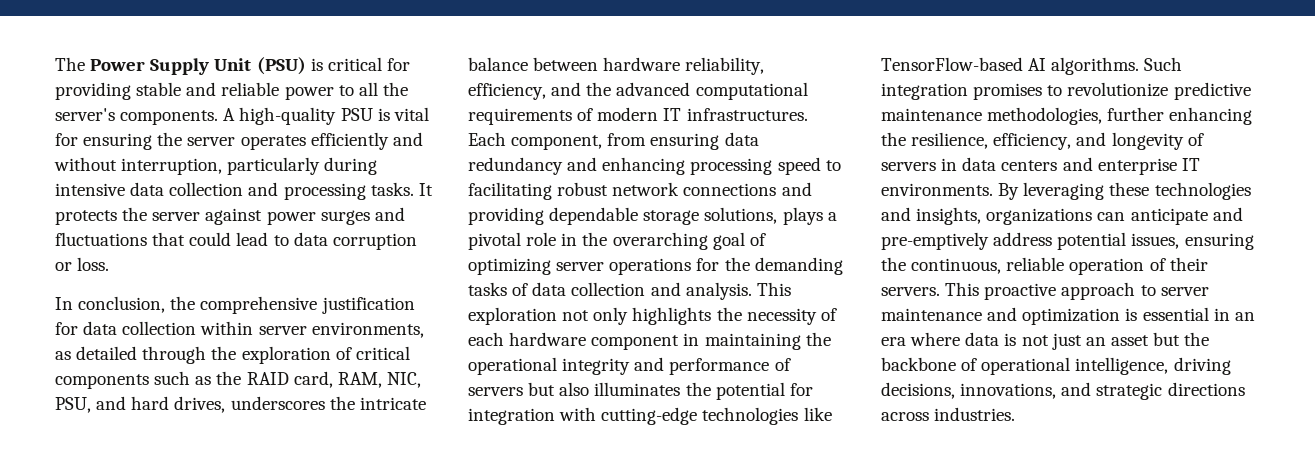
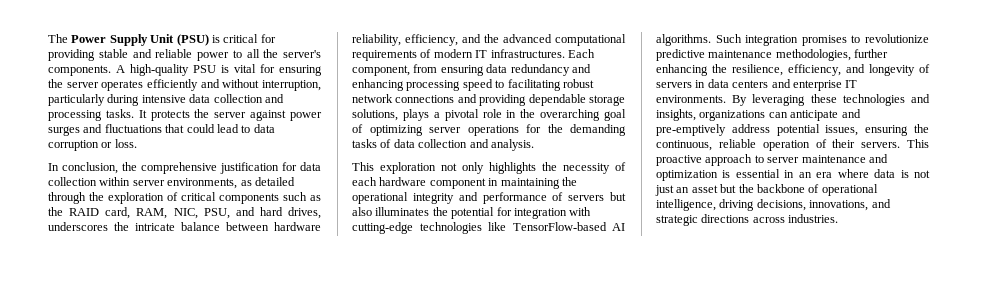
- Each component, from ensuring data redundancy and enhancing processing speed to facilitating robust network connections and providing dependable storage solutions, plays a pivotal role in the overarching goal of optimizing server operations for the demanding tasks of data collection and analysis. This exploration not only highlights the necessity of each hardware component in maintaining the operational integrity and performance of servers but also illuminates the potential for integration with cutting-edge technologies like TensorFlow-based AI algorithms.
+ Each component, from ensuring data redundancy and enhancing processing speed to facilitating robust network connections and providing dependable storage solutions, plays a pivotal role in the overarching goal of optimizing server operations for the demanding tasks of data collection and analysis.
+ This exploration not only highlights the necessity of each hardware component in maintaining the operational integrity and performance of servers but also illuminates the potential for integration with cutting-edge technologies like TensorFlow-based AI algorithms.

